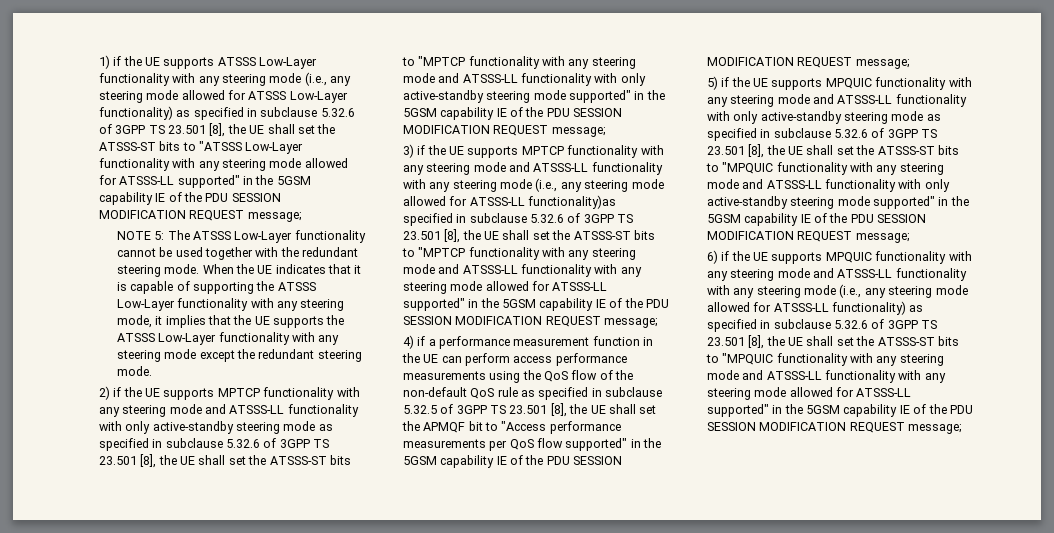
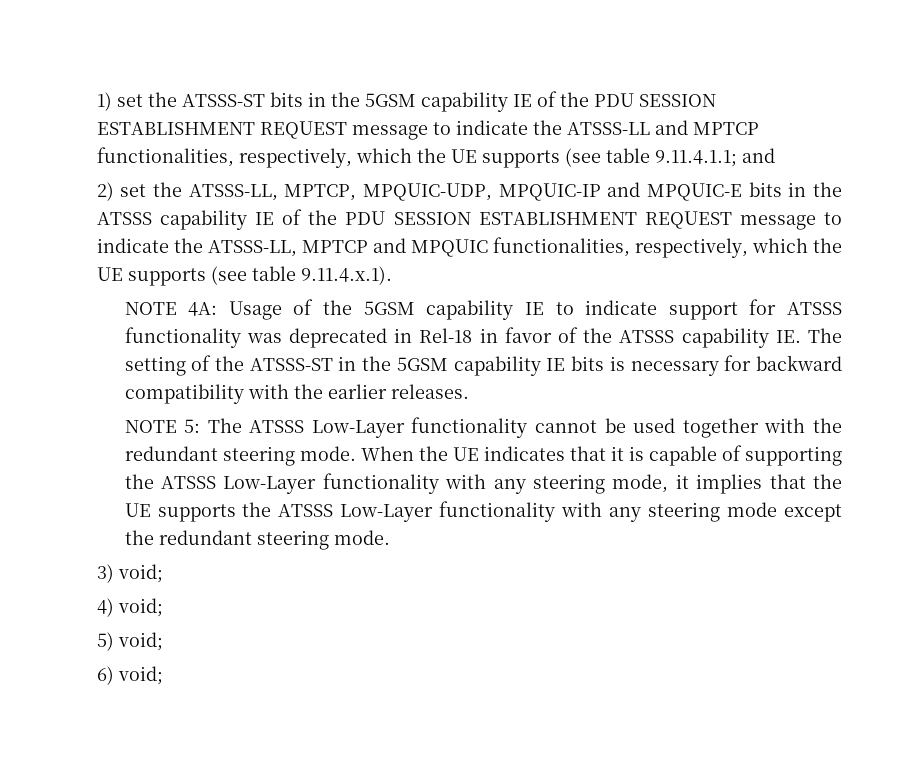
- 1) if the UE supports ATSSS Low-Layer functionality with any steering mode (i.e., any steering mode allowed for ATSSS Low-Layer functionality) as specified in subclause 5.32.6 of 3GPP TS 23.501 [8], the UE shall set the ATSSS-ST bits to "ATSSS Low-Layer functionality with any steering mode allowed for ATSSS-LL supported" in the 5GSM capability IE of the PDU SESSION MODIFICATION REQUEST message;
+ 1) set the ATSSS-ST bits in the 5GSM capability IE of the PDU SESSION ESTABLISHMENT REQUEST message to indicate the ATSSS-LL and MPTCP functionalities, respectively, which the UE supports (see table 9.11.4.1.1; and
+ 2) set the ATSSS-LL, MPTCP, MPQUIC-UDP, MPQUIC-IP and MPQUIC-E bits in the ATSSS capability IE of the PDU SESSION ESTABLISHMENT REQUEST message to indicate the ATSSS-LL, MPTCP and MPQUIC functionalities, respectively, which the UE supports (see table 9.11.4.x.1).
+ NOTE 4A: Usage of the 5GSM capability IE to indicate support for ATSSS functionality was deprecated in Rel-18 in favor of the ATSSS capability IE. The setting of the ATSSS-ST in the 5GSM capability IE bits is necessary for backward compatibility with the earlier releases.
- 2) if the UE supports MPTCP functionality with any steering mode and ATSSS-LL functionality with only active-standby steering mode as specified in subclause 5.32.6 of 3GPP TS 23.501 [8], the UE shall set the ATSSS-ST bits to "MPTCP functionality with any steering mode and ATSSS-LL functionality with only active-standby steering mode supported" in the 5GSM capability IE of the PDU SESSION MODIFICATION REQUEST message;
- 3) if the UE supports MPTCP functionality with any steering mode and ATSSS-LL functionality with any steering mode (i.e., any steering mode allowed for ATSSS-LL functionality)as specified in subclause 5.32.6 of 3GPP TS 23.501 [8], the UE shall set the ATSSS-ST bits to "MPTCP functionality with any steering mode and ATSSS-LL functionality with any steering mode allowed for ATSSS-LL supported" in the 5GSM capability IE of the PDU SESSION MODIFICATION REQUEST message;
- 4) if a performance measurement function in the UE can perform access performance measurements using the QoS flow of the non-default QoS rule as specified in subclause 5.32.5 of 3GPP TS 23.501 [8], the UE shall set the APMQF bit to "Access performance measurements per QoS flow supported" in the 5GSM capability IE of the PDU SESSION MODIFICATION REQUEST message;
- 5) if the UE supports MPQUIC functionality with any steering mode and ATSSS-LL functionality with only active-standby steering mode as specified in subclause 5.32.6 of 3GPP TS 23.501 [8], the UE shall set the ATSSS-ST bits to "MPQUIC functionality with any steering mode and ATSSS-LL functionality with only active-standby steering mode supported" in the 5GSM capability IE of the PDU SESSION MODIFICATION REQUEST message;
- 6) if the UE supports MPQUIC functionality with any steering mode and ATSSS-LL functionality with any steering mode (i.e., any steering mode allowed for ATSSS-LL functionality) as specified in subclause 5.32.6 of 3GPP TS 23.501 [8], the UE shall set the ATSSS-ST bits to "MPQUIC functionality with any steering mode and ATSSS-LL functionality with any steering mode allowed for ATSSS-LL supported" in the 5GSM capability IE of the PDU SESSION MODIFICATION REQUEST message;
+ 3) void;
+ 4) void;
+ 5) void;
+ 6) void;

